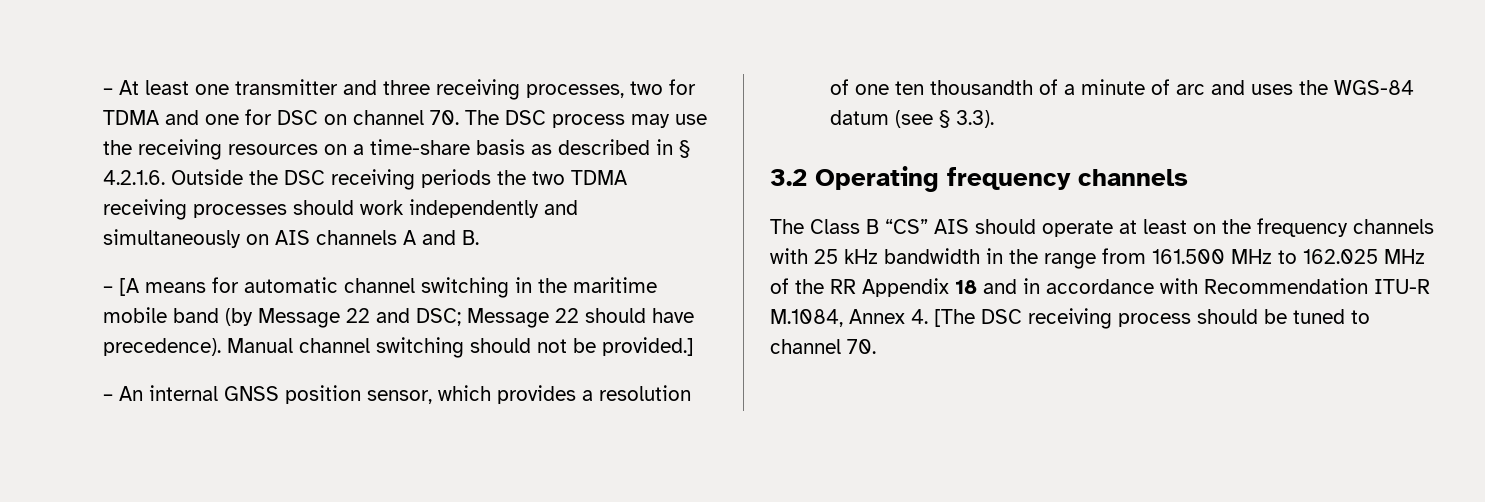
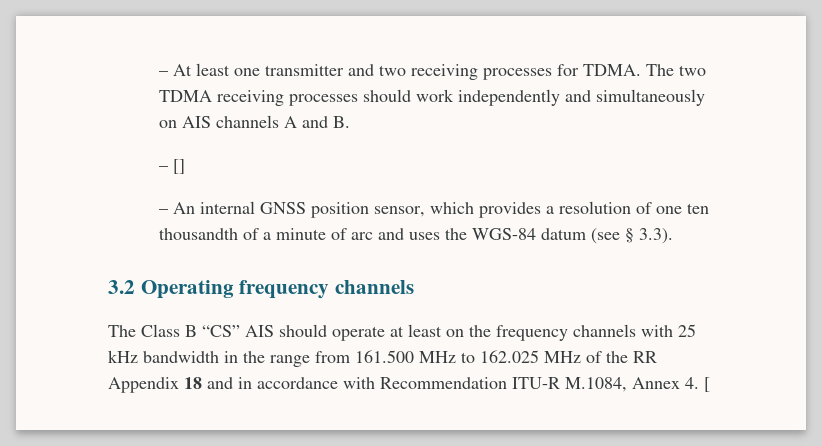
- – At least one transmitter and three receiving processes, two for TDMA and one for DSC on channel 70. The DSC process may use the receiving resources on a time-share basis as described in § 4.2.1.6. Outside the DSC receiving periods the two TDMA receiving processes should work independently and simultaneously on AIS channels A and B.
+ – At least one transmitter and two receiving processes for TDMA. The two TDMA receiving processes should work independently and simultaneously on AIS channels A and B.
- – [A means for automatic channel switching in the maritime mobile band (by Message 22 and DSC; Message 22 should have precedence). Manual channel switching should not be provided.]
+ – []
- The Class B “CS” AIS should operate at least on the frequency channels with 25 kHz bandwidth in the range from 161.500 MHz to 162.025 MHz of the RR Appendix 18 and in accordance with Recommendation ITU-R M.1084, Annex 4. [The DSC receiving process should be tuned to channel 70.
+ The Class B “CS” AIS should operate at least on the frequency channels with 25 kHz bandwidth in the range from 161.500 MHz to 162.025 MHz of the RR Appendix 18 and in accordance with Recommendation ITU-R M.1084, Annex 4. [

